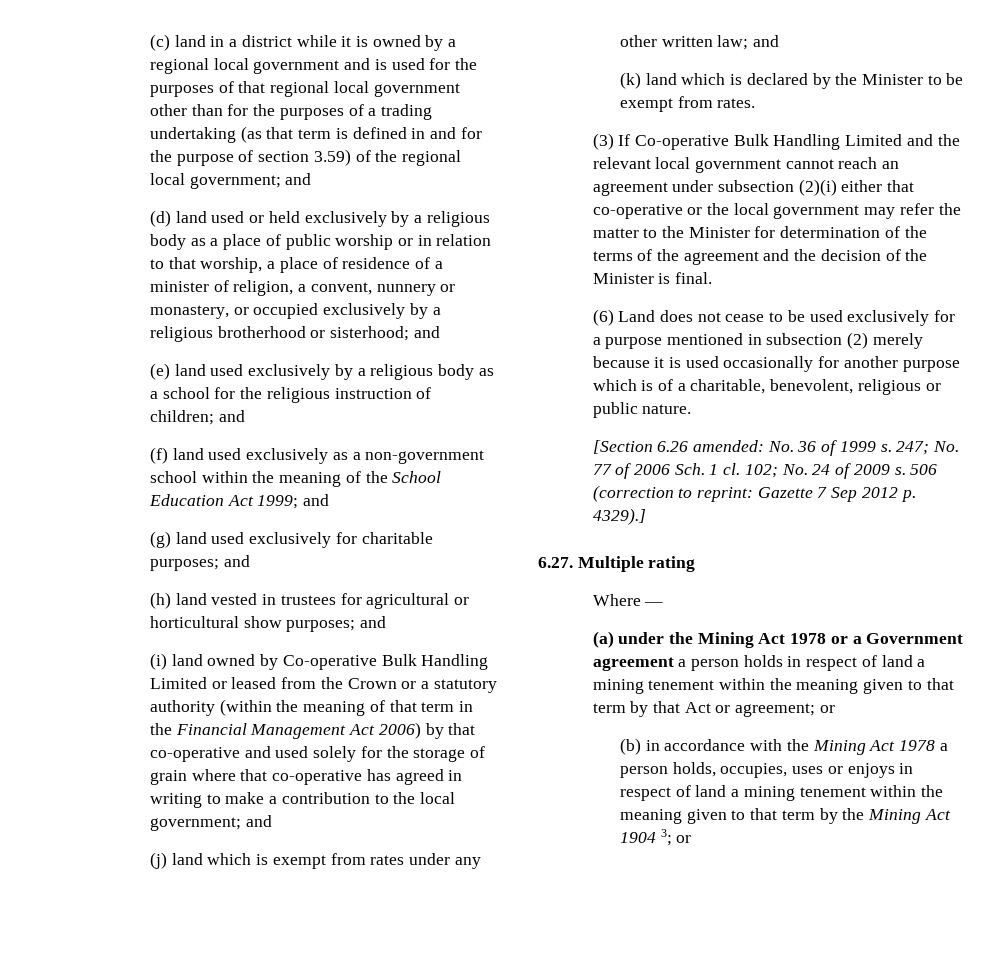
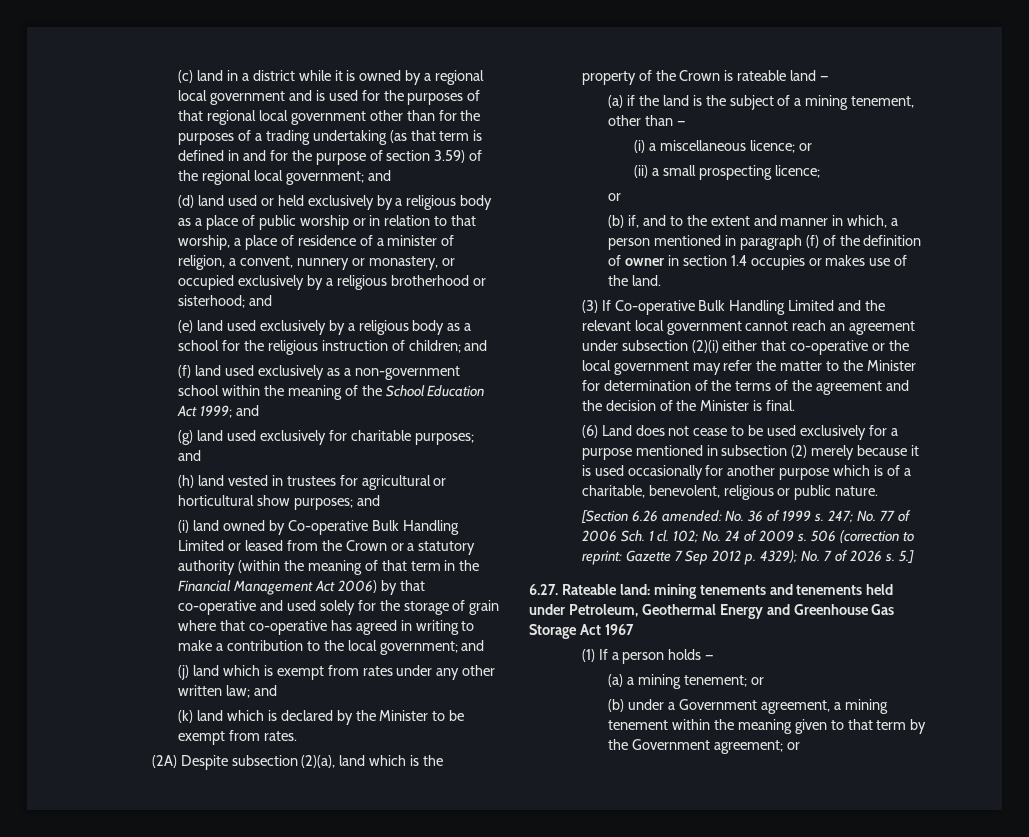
+ (2A) Despite subsection (2)(a), land which is the property of the Crown is rateable land —
+ (a) if the land is the subject of a mining tenement, other than —
+ (i) a miscellaneous licence; or
+ (ii) a small prospecting licence;
+ or
+ (b) if, and to the extent and manner in which, a person mentioned in paragraph (f) of the definition of owner in section 1.4 occupies or makes use of the land.
- 506 (correction to reprint: Gazette 7 Sep 2012 p. 4329).]
- 6.27. Multiple rating
- Where —
- (a) under the Mining Act 1978 or a Government agreement a person holds in respect of land a mining tenement within the meaning given to that term by that Act or agreement; or
- (b) in accordance with the Mining Act 1978 a person holds, occupies, uses or enjoys in respect of land a mining tenement within the meaning given to that term by the Mining Act 1904 3; or
+ 506 (correction to reprint: Gazette 7 Sep 2012 p. 4329); No. 7 of 2026 s. 5.]
+ 6.27. Rateable land: mining tenements and tenements held under Petroleum, Geothermal Energy and Greenhouse Gas Storage Act 1967
+ (1) If a person holds —
+ (a) a mining tenement; or
+ (b) under a Government agreement, a mining tenement within the meaning given to that term by the Government agreement; or

